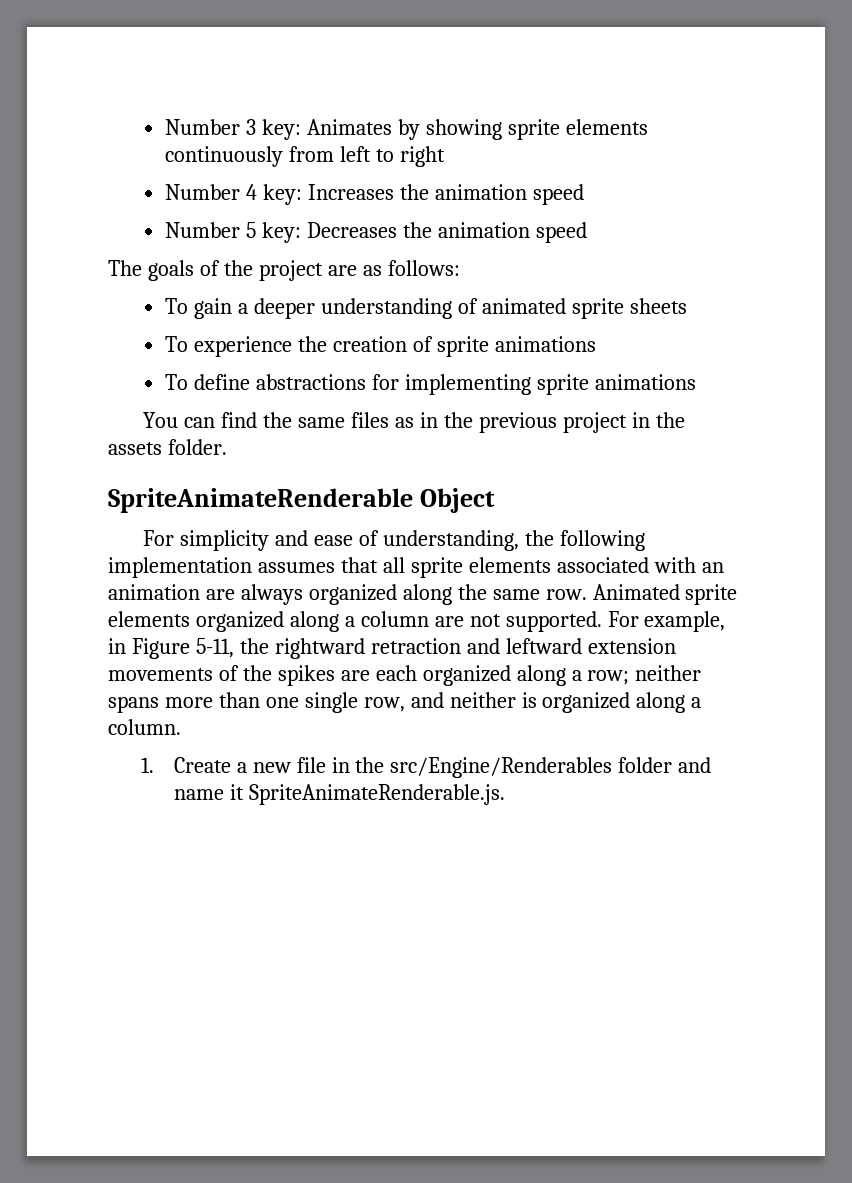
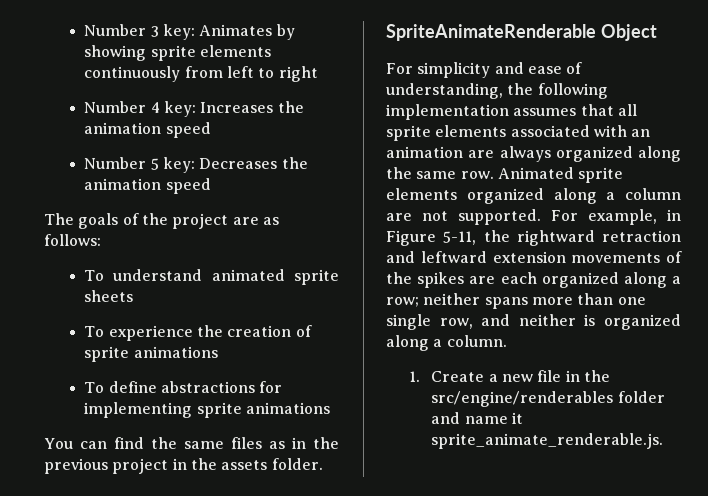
- To gain a deeper understanding of animated sprite sheets
+ To understand animated sprite sheets
- 1. Create a new file in the src/Engine/Renderables folder and name it SpriteAnimateRenderable.js.
+ 1. Create a new file in the src/engine/renderables folder and name it sprite_animate_renderable.js.

